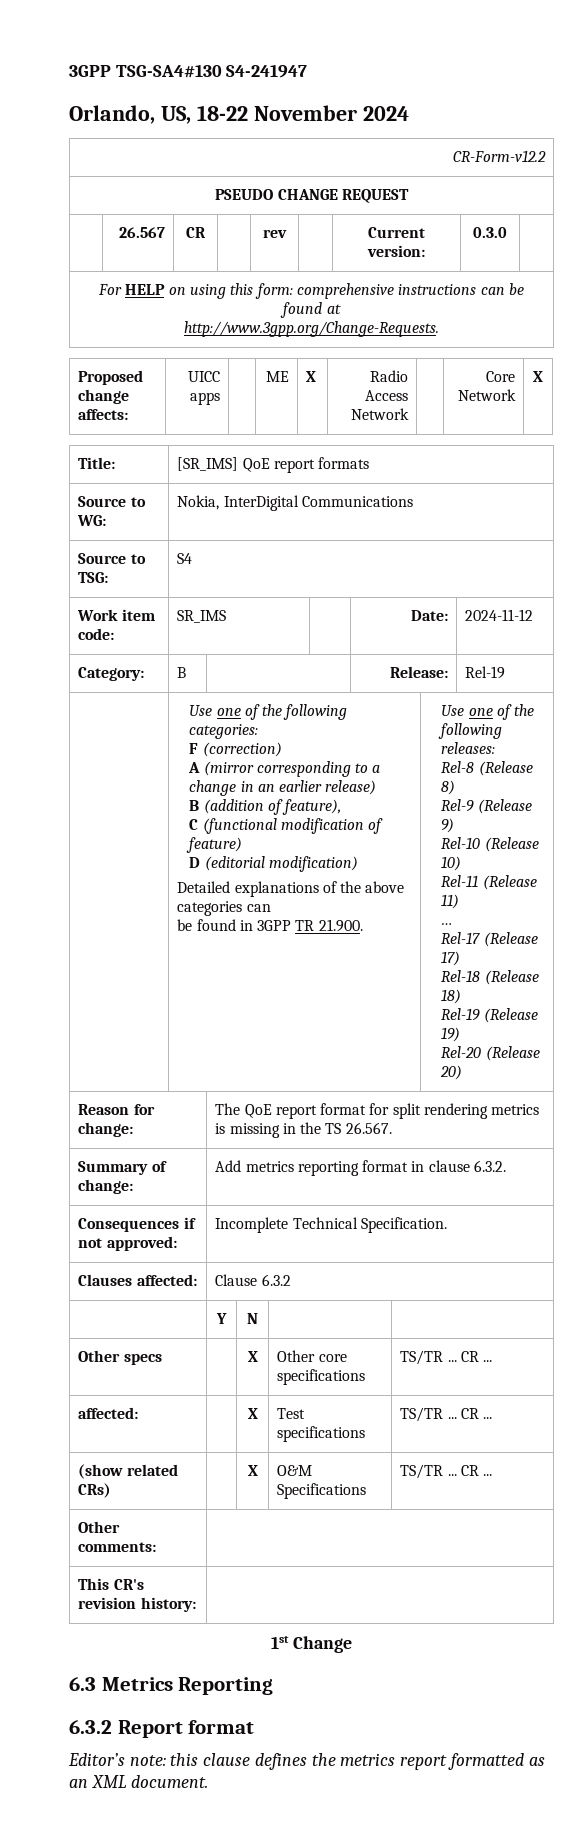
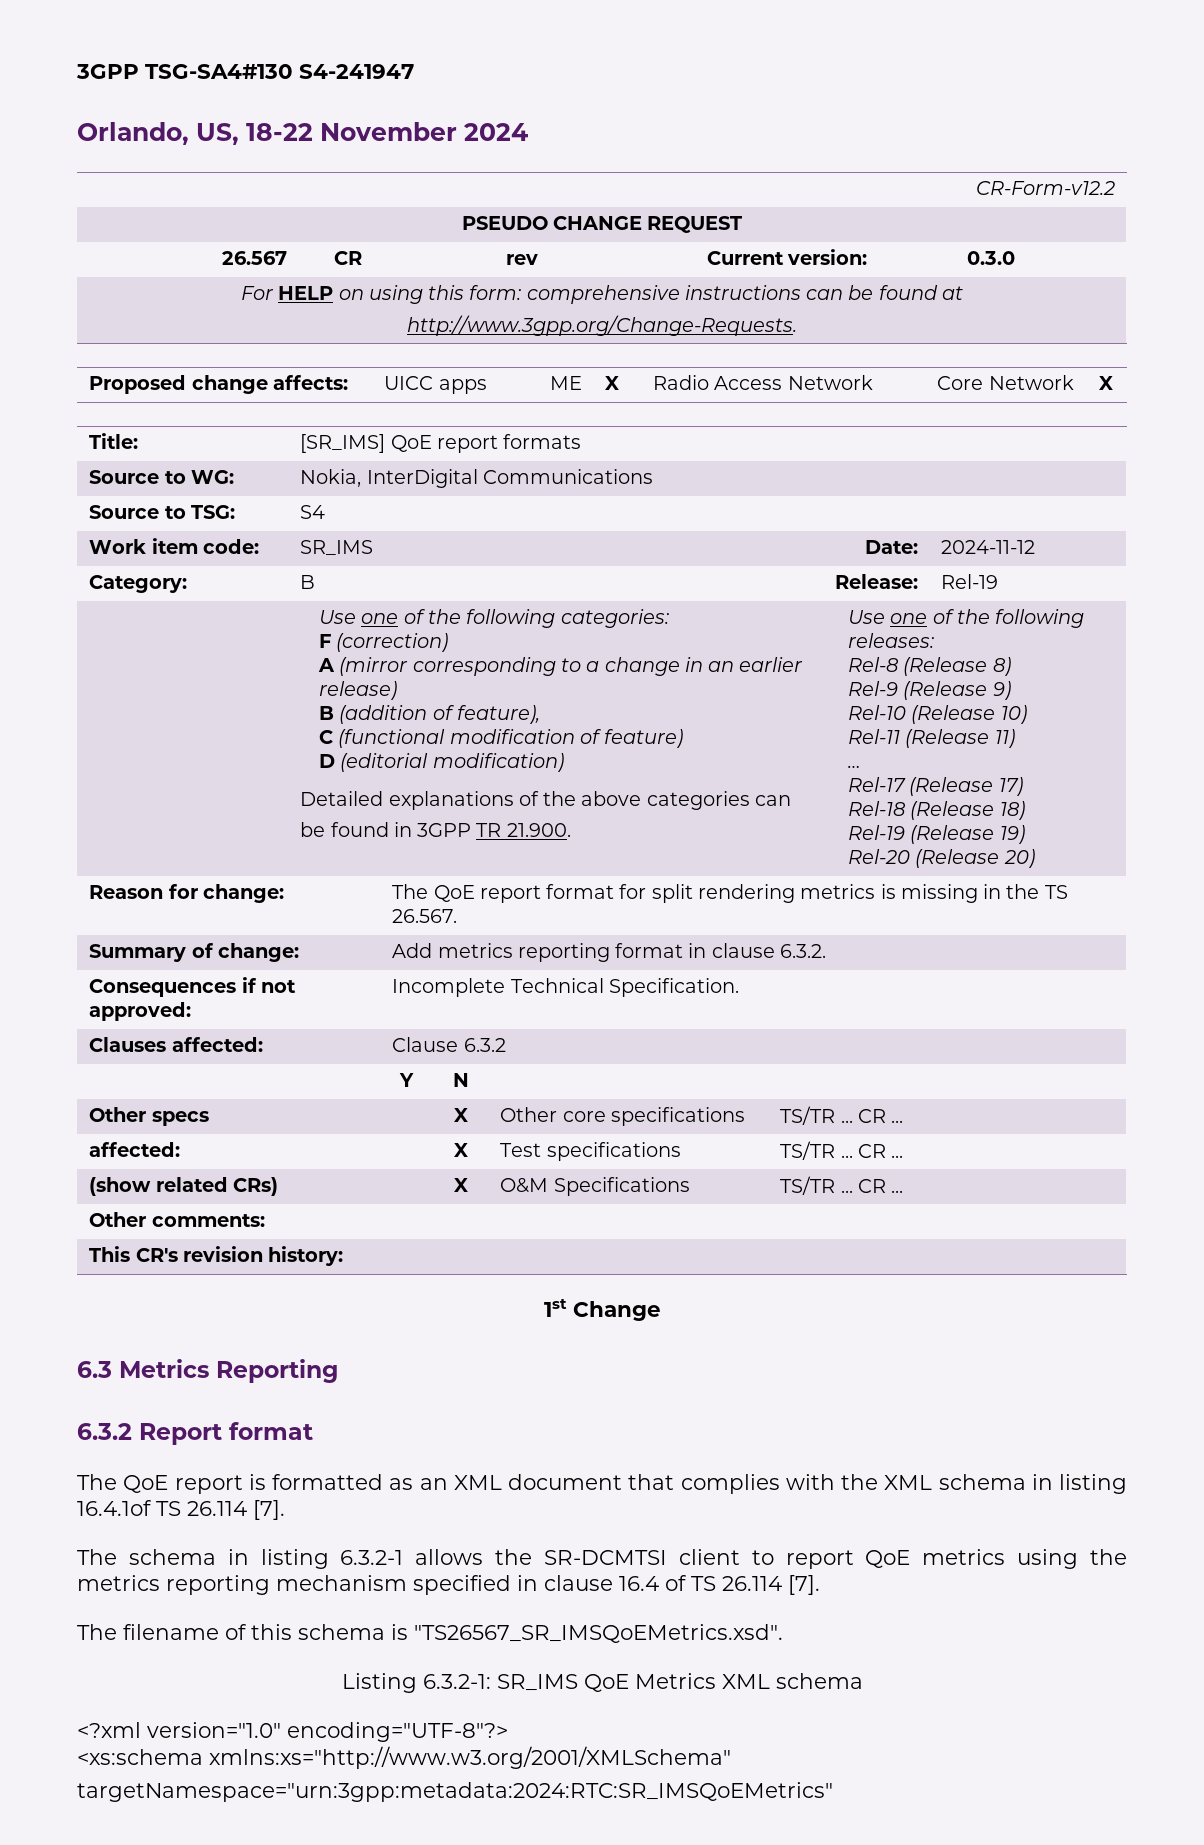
- Editor’s note: this clause defines the metrics report formatted as an XML document.
+ The QoE report is formatted as an XML document that complies with the XML schema in listing 16.4.1of TS 26.114 [7].
+ The schema in listing 6.3.2-1 allows the SR-DCMTSI client to report QoE metrics using the metrics reporting mechanism specified in clause 16.4 of TS 26.114 [7].
+ The filename of this schema is "TS26567_SR_IMSQoEMetrics.xsd".
+ Listing 6.3.2-1: SR_IMS QoE Metrics XML schema
+ <?xml version="1.0" encoding="UTF-8"?>
+ <xs:schema xmlns:xs="http://www.w3.org/2001/XMLSchema"
+ targetNamespace="urn:3gpp:metadata:2024:RTC:SR_IMSQoEMetrics"

